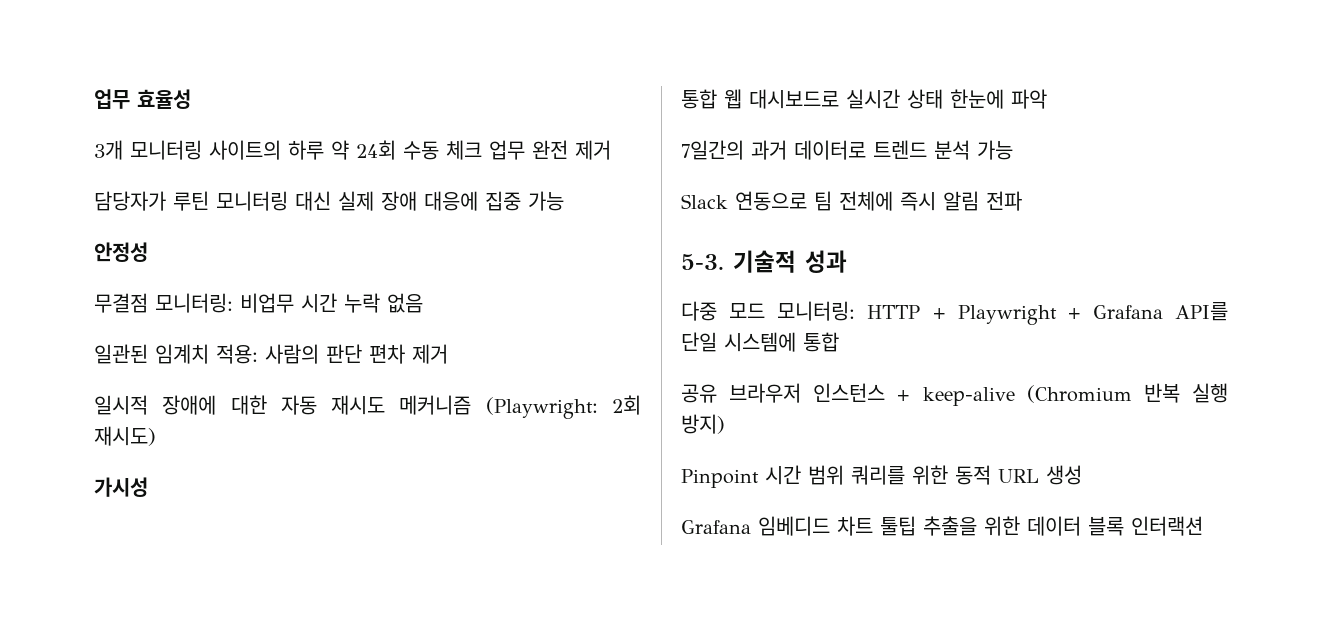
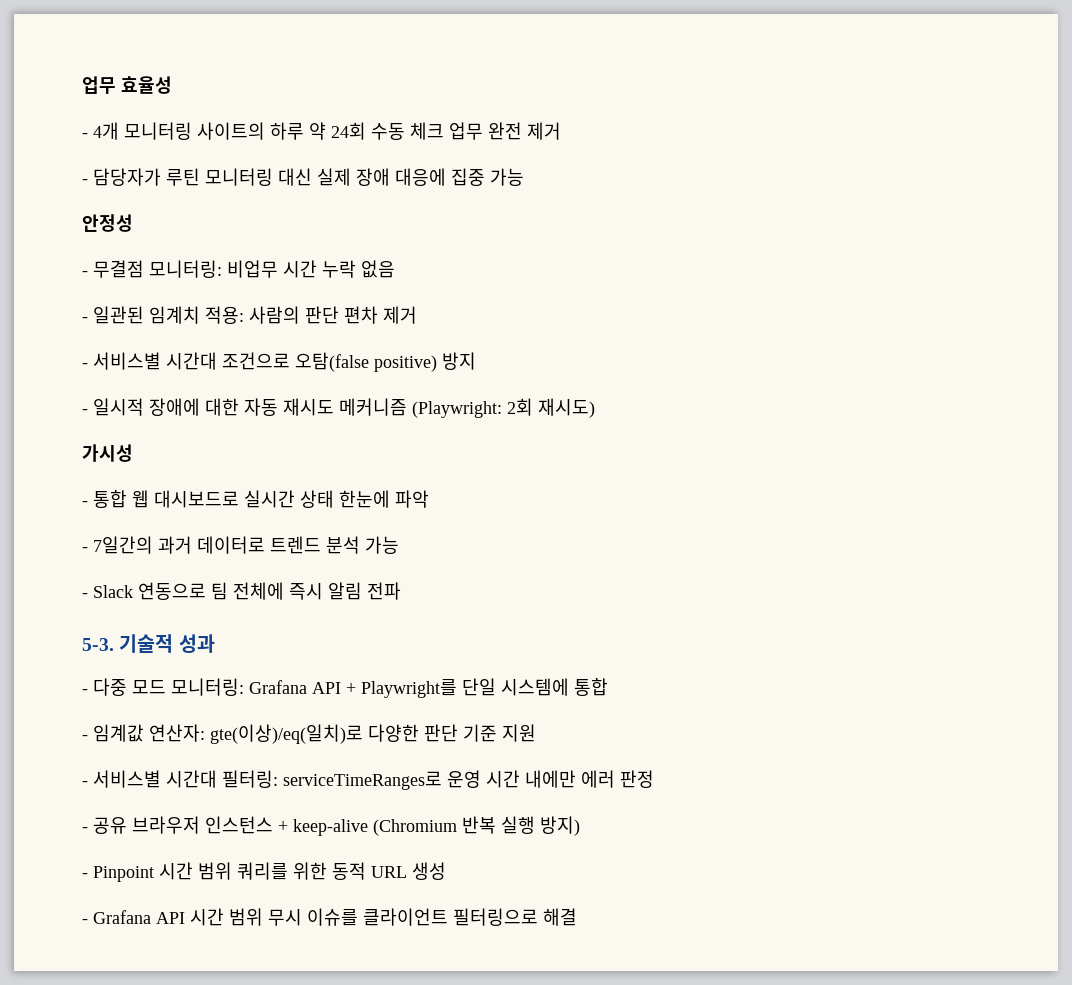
- 3개 모니터링 사이트의 하루 약 24회 수동 체크 업무 완전 제거
+ - 4개 모니터링 사이트의 하루 약 24회 수동 체크 업무 완전 제거
- 담당자가 루틴 모니터링 대신 실제 장애 대응에 집중 가능
+ - 담당자가 루틴 모니터링 대신 실제 장애 대응에 집중 가능
- 무결점 모니터링: 비업무 시간 누락 없음
+ - 무결점 모니터링: 비업무 시간 누락 없음
- 일관된 임계치 적용: 사람의 판단 편차 제거
+ - 일관된 임계치 적용: 사람의 판단 편차 제거
- 일시적 장애에 대한 자동 재시도 메커니즘 (Playwright: 2회 재시도)
+ - 서비스별 시간대 조건으로 오탐(false positive) 방지
+ - 일시적 장애에 대한 자동 재시도 메커니즘 (Playwright: 2회 재시도)
- 통합 웹 대시보드로 실시간 상태 한눈에 파악
+ - 통합 웹 대시보드로 실시간 상태 한눈에 파악
- 7일간의 과거 데이터로 트렌드 분석 가능
+ - 7일간의 과거 데이터로 트렌드 분석 가능
- Slack 연동으로 팀 전체에 즉시 알림 전파
+ - Slack 연동으로 팀 전체에 즉시 알림 전파
- 다중 모드 모니터링: HTTP + Playwright + Grafana API를 단일 시스템에 통합
- 공유 브라우저 인스턴스 + keep-alive (Chromium 반복 실행 방지)
+ - 다중 모드 모니터링: Grafana API + Playwright를 단일 시스템에 통합
+ - 임계값 연산자: gte(이상)/eq(일치)로 다양한 판단 기준 지원
+ - 서비스별 시간대 필터링: serviceTimeRanges로 운영 시간 내에만 에러 판정
+ - 공유 브라우저 인스턴스 + keep-alive (Chromium 반복 실행 방지)
- Pinpoint 시간 범위 쿼리를 위한 동적 URL 생성
+ - Pinpoint 시간 범위 쿼리를 위한 동적 URL 생성
- Grafana 임베디드 차트 툴팁 추출을 위한 데이터 블록 인터랙션
+ - Grafana API 시간 범위 무시 이슈를 클라이언트 필터링으로 해결

